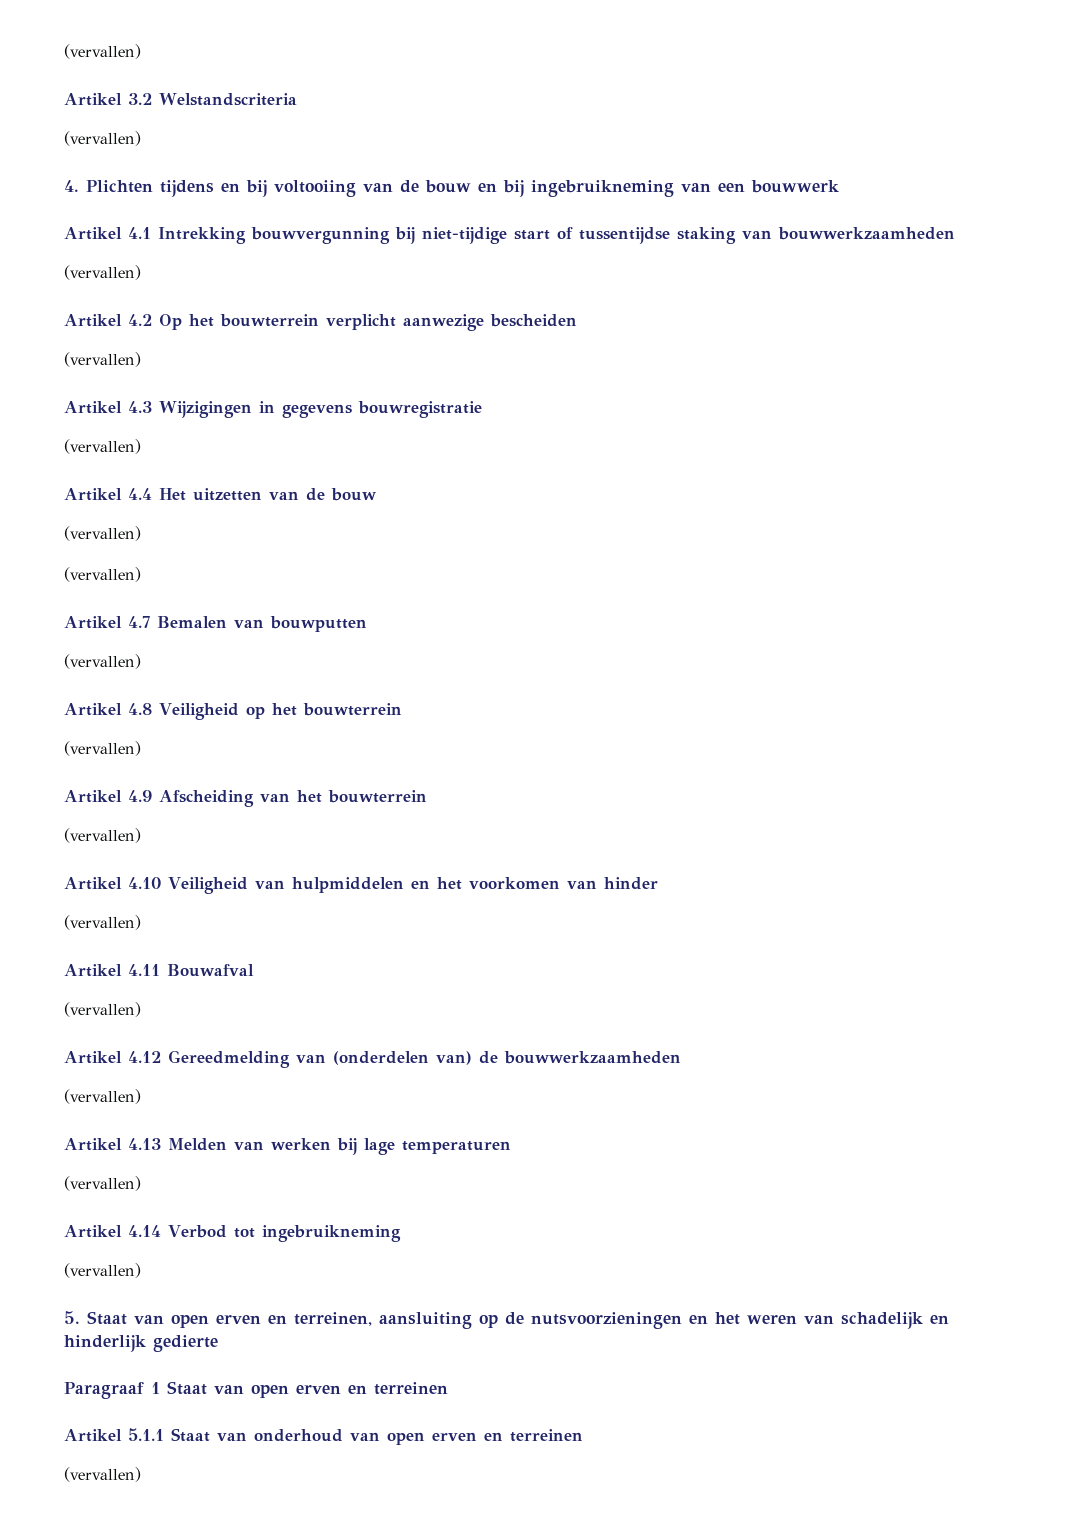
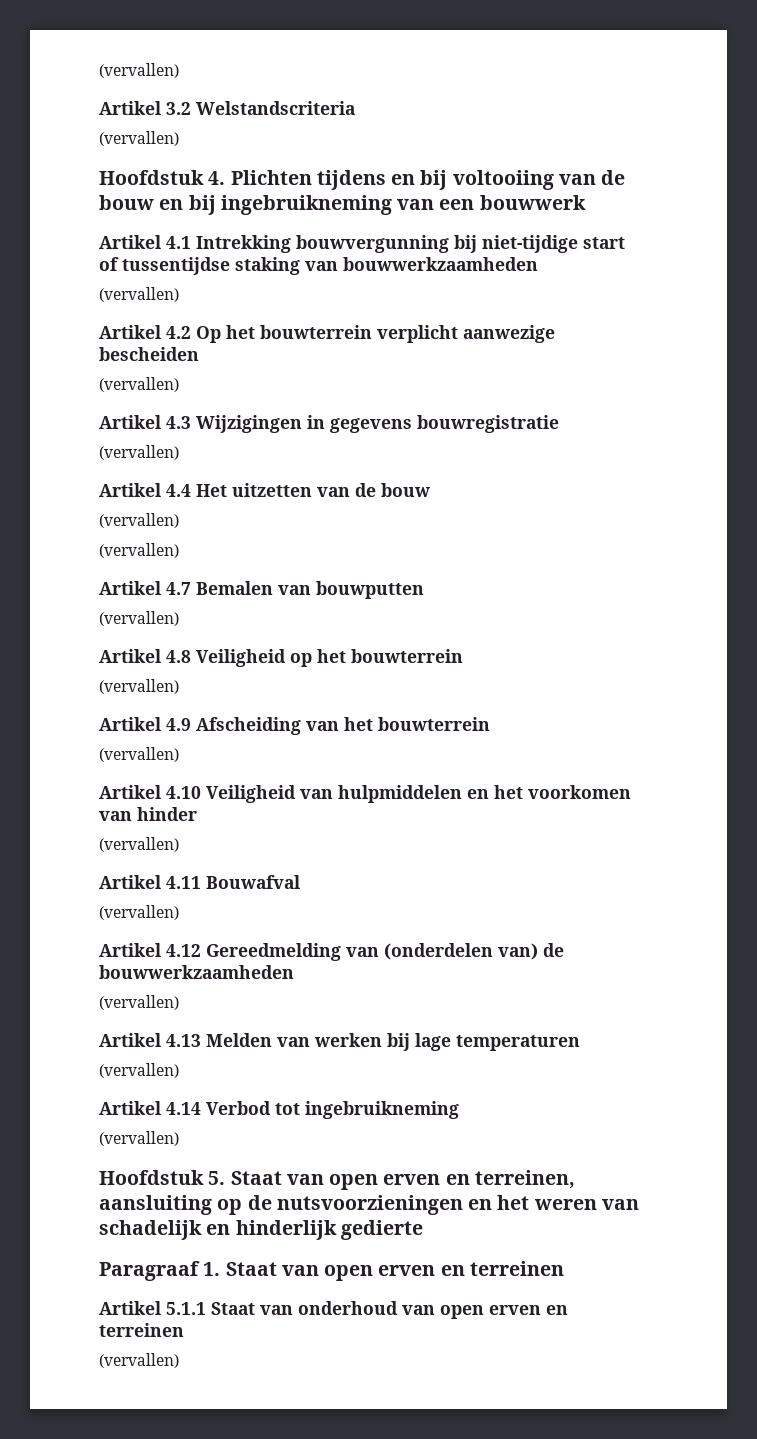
- 4. Plichten tijdens en bij voltooiing van de bouw en bij ingebruikneming van een bouwwerk
+ Hoofdstuk 4. Plichten tijdens en bij voltooiing van de bouw en bij ingebruikneming van een bouwwerk
- 5. Staat van open erven en terreinen, aansluiting op de nutsvoorzieningen en het weren van schadelijk en hinderlijk gedierte
+ Hoofdstuk 5. Staat van open erven en terreinen, aansluiting op de nutsvoorzieningen en het weren van schadelijk en hinderlijk gedierte
- Paragraaf 1 Staat van open erven en terreinen
+ Paragraaf 1. Staat van open erven en terreinen

